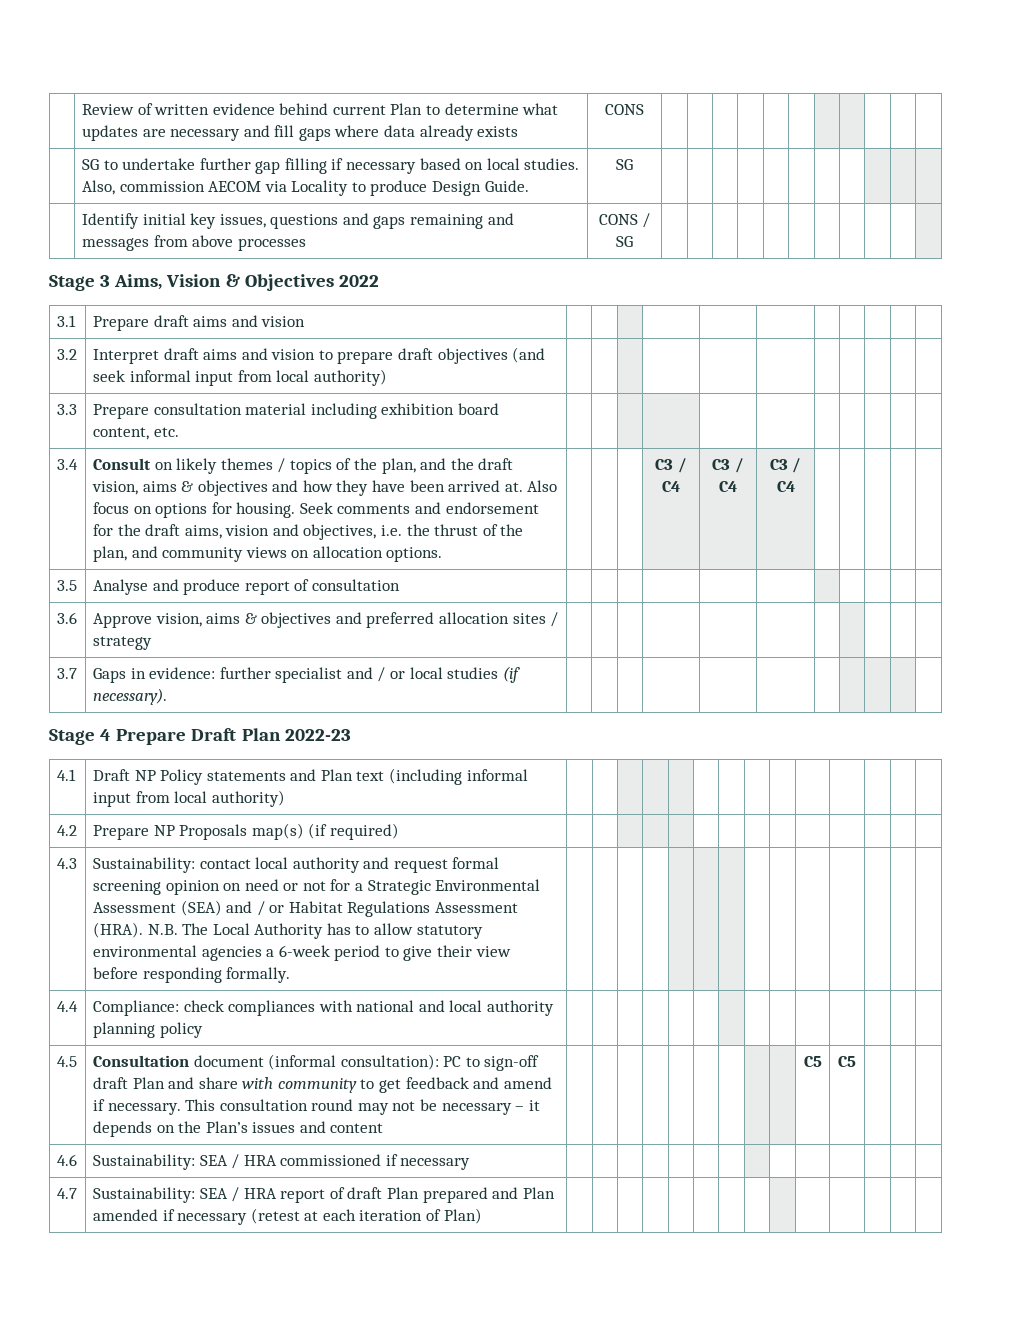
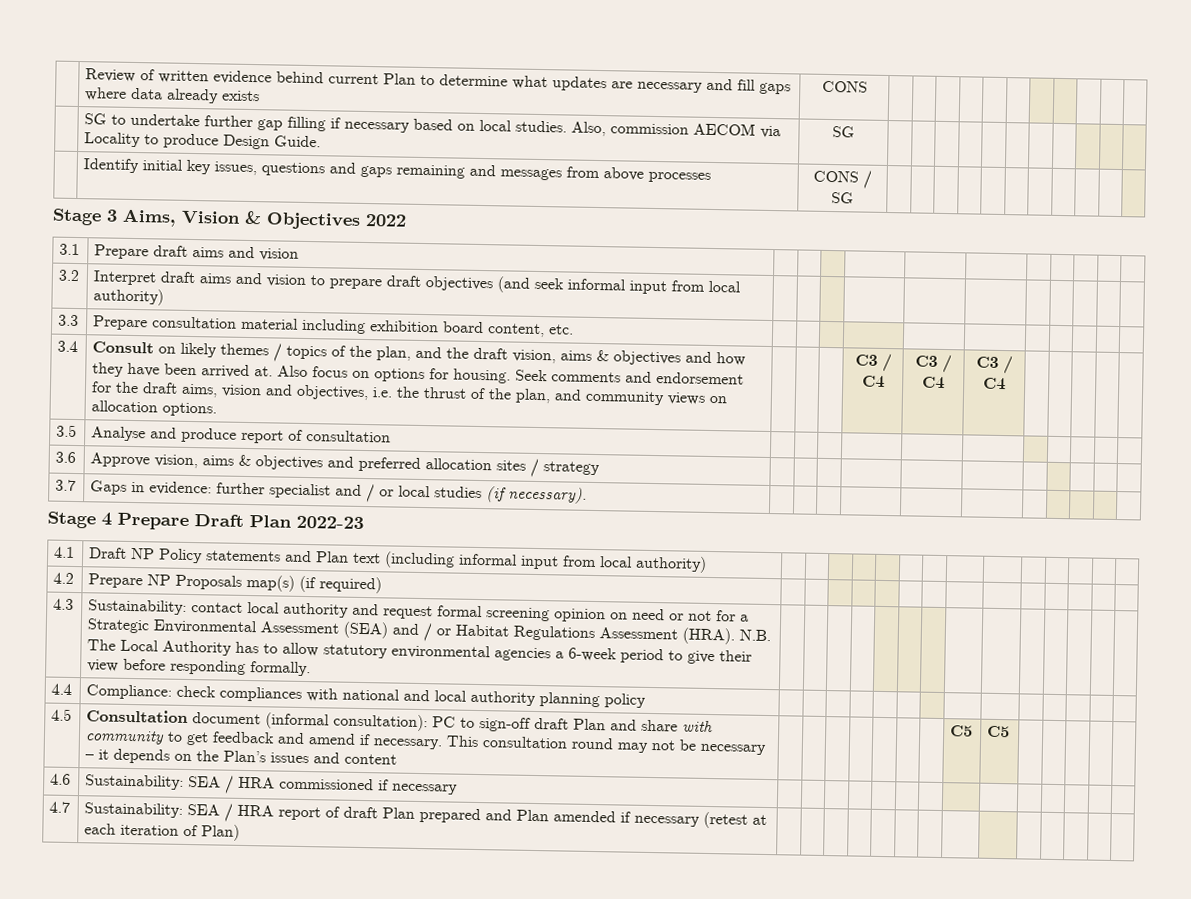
- 4.5 | Consultation document (informal consultation): PC to sign-off draft Plan and share with community to get feedback and amend if necessary. This consultation round may not be necessary – it depends on the Plan’s issues and content | | | | | | | | | | C5 | C5 | | |
+ 4.5 | Consultation document (informal consultation): PC to sign-off draft Plan and share with community to get feedback and amend if necessary. This consultation round may not be necessary – it depends on the Plan’s issues and content | | | | | | | | C5 | C5 | | | | |

